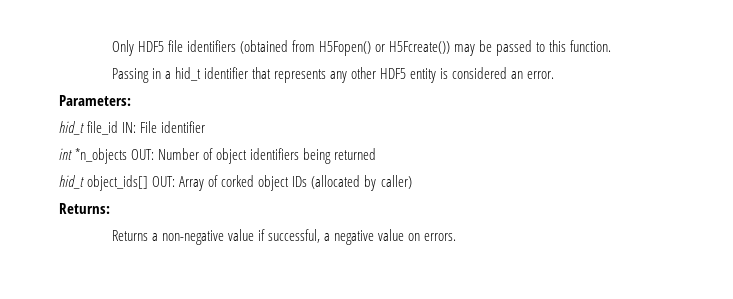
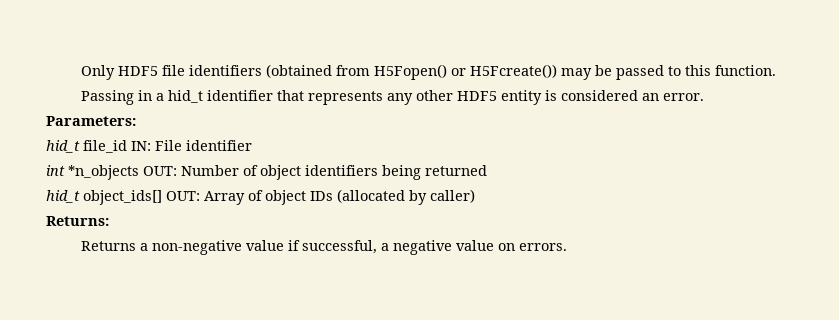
- hid_t object_ids[] OUT: Array of corked object IDs (allocated by caller)
+ hid_t object_ids[] OUT: Array of object IDs (allocated by caller)

